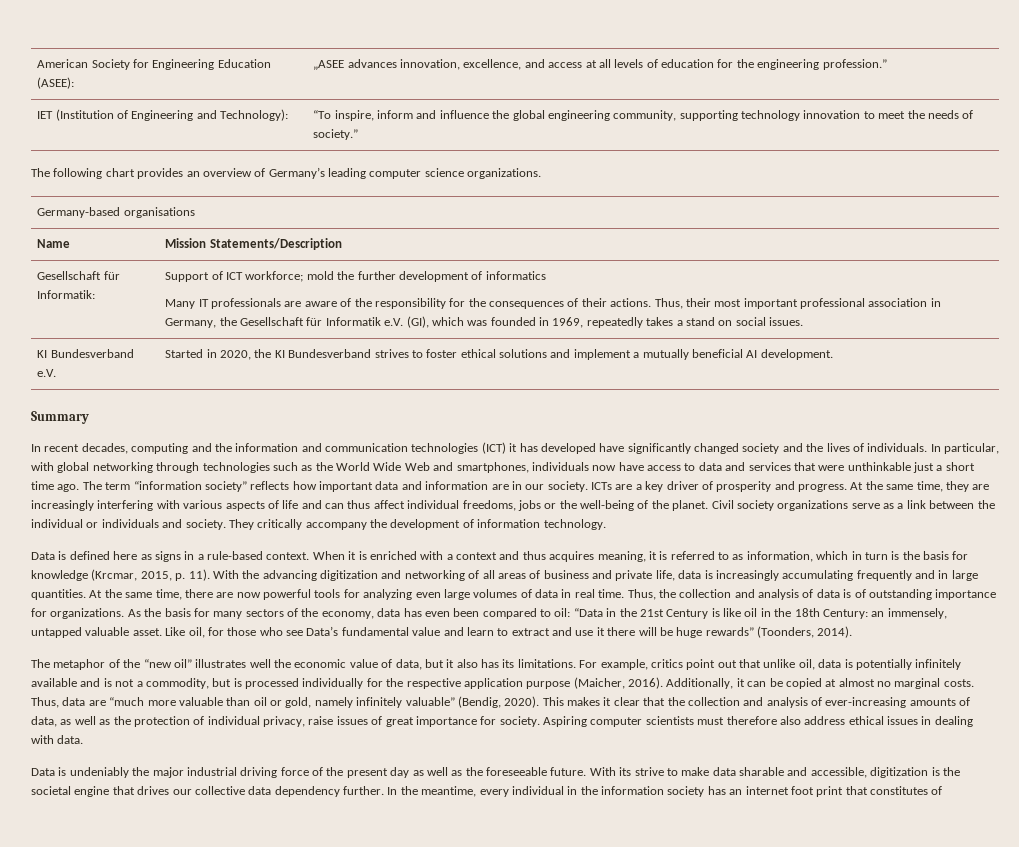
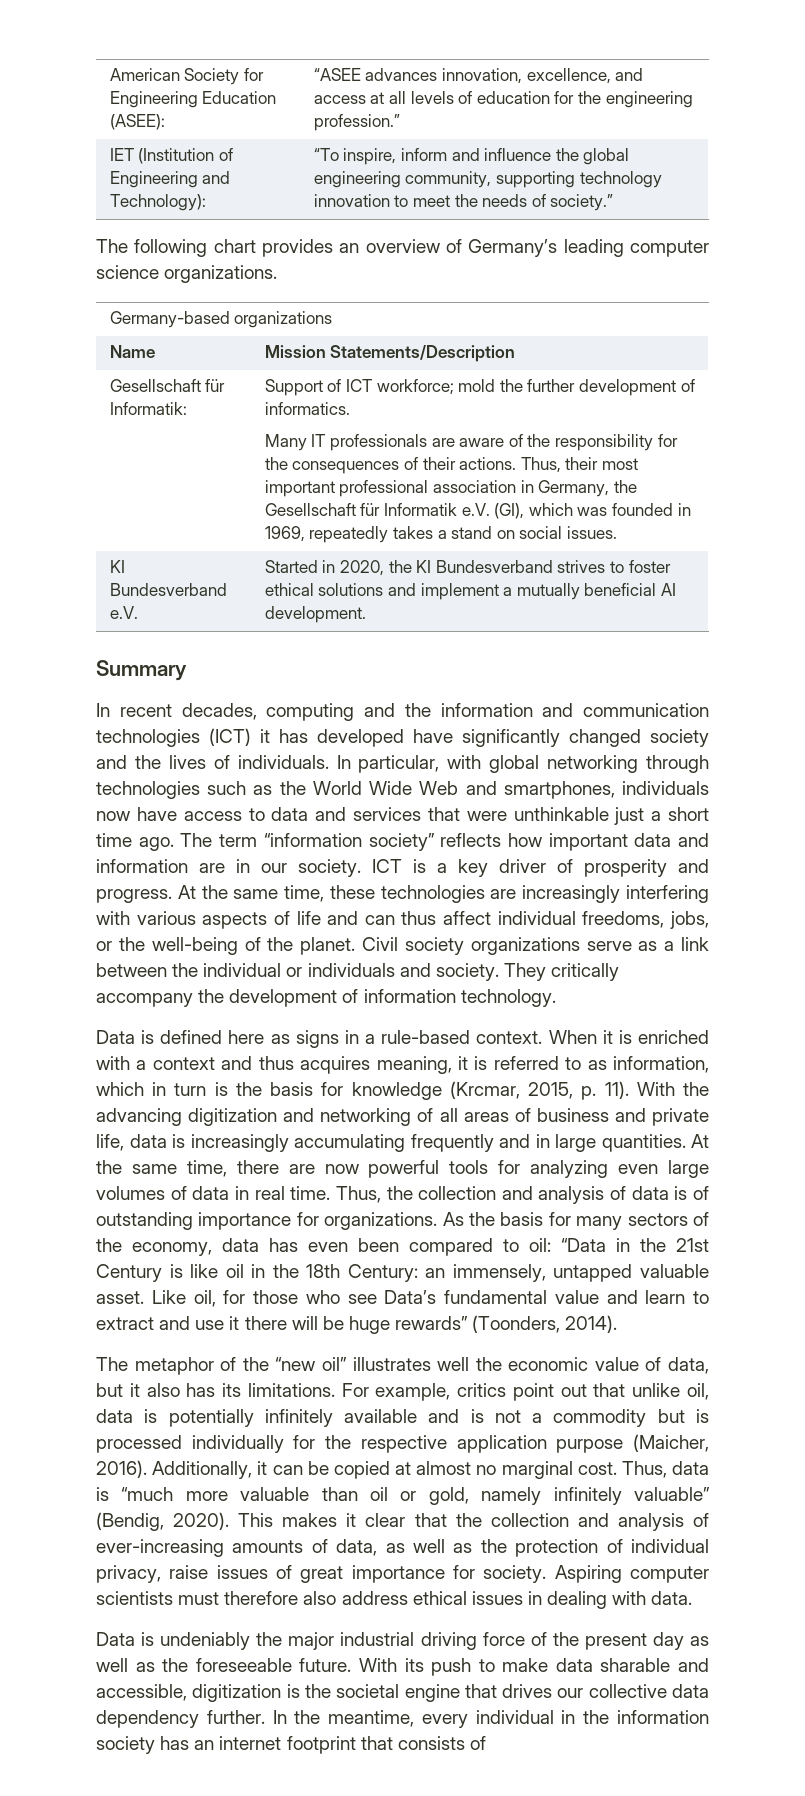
- American Society for Engineering Education (ASEE): | „ASEE advances innovation, excellence, and access at all levels of education for the engineering profession.”
+ American Society for Engineering Education (ASEE): | “ASEE advances innovation, excellence, and access at all levels of education for the engineering profession.”
- Germany-based organisations
+ Germany-based organizations
- Support of ICT workforce; mold the further development of informatics
+ Support of ICT workforce; mold the further development of informatics.
- ICTs are a key driver of prosperity and progress.
+ ICT is a key driver of prosperity and progress.
- At the same time, they are increasingly interfering with various aspects of life and can thus affect individual freedoms, jobs or the well-being of the planet.
+ At the same time, these technologies are increasingly interfering with various aspects of life and can thus affect individual freedoms, jobs, or the well-being of the planet.
- For example, critics point out that unlike oil, data is potentially infinitely available and is not a commodity, but is processed individually for the respective application purpose (Maicher, 2016).
+ For example, critics point out that unlike oil, data is potentially infinitely available and is not a commodity but is processed individually for the respective application purpose (Maicher, 2016).
- Additionally, it can be copied at almost no marginal costs.
+ Additionally, it can be copied at almost no marginal cost.
- Thus, data are “much more valuable than oil or gold, namely infinitely valuable” (Bendig, 2020).
+ Thus, data is “much more valuable than oil or gold, namely infinitely valuable” (Bendig, 2020).
- With its strive to make data sharable and accessible, digitization is the societal engine that drives our collective data dependency further.
+ With its push to make data sharable and accessible, digitization is the societal engine that drives our collective data dependency further.
- In the meantime, every individual in the information society has an internet foot print that constitutes of
+ In the meantime, every individual in the information society has an internet footprint that consists of

